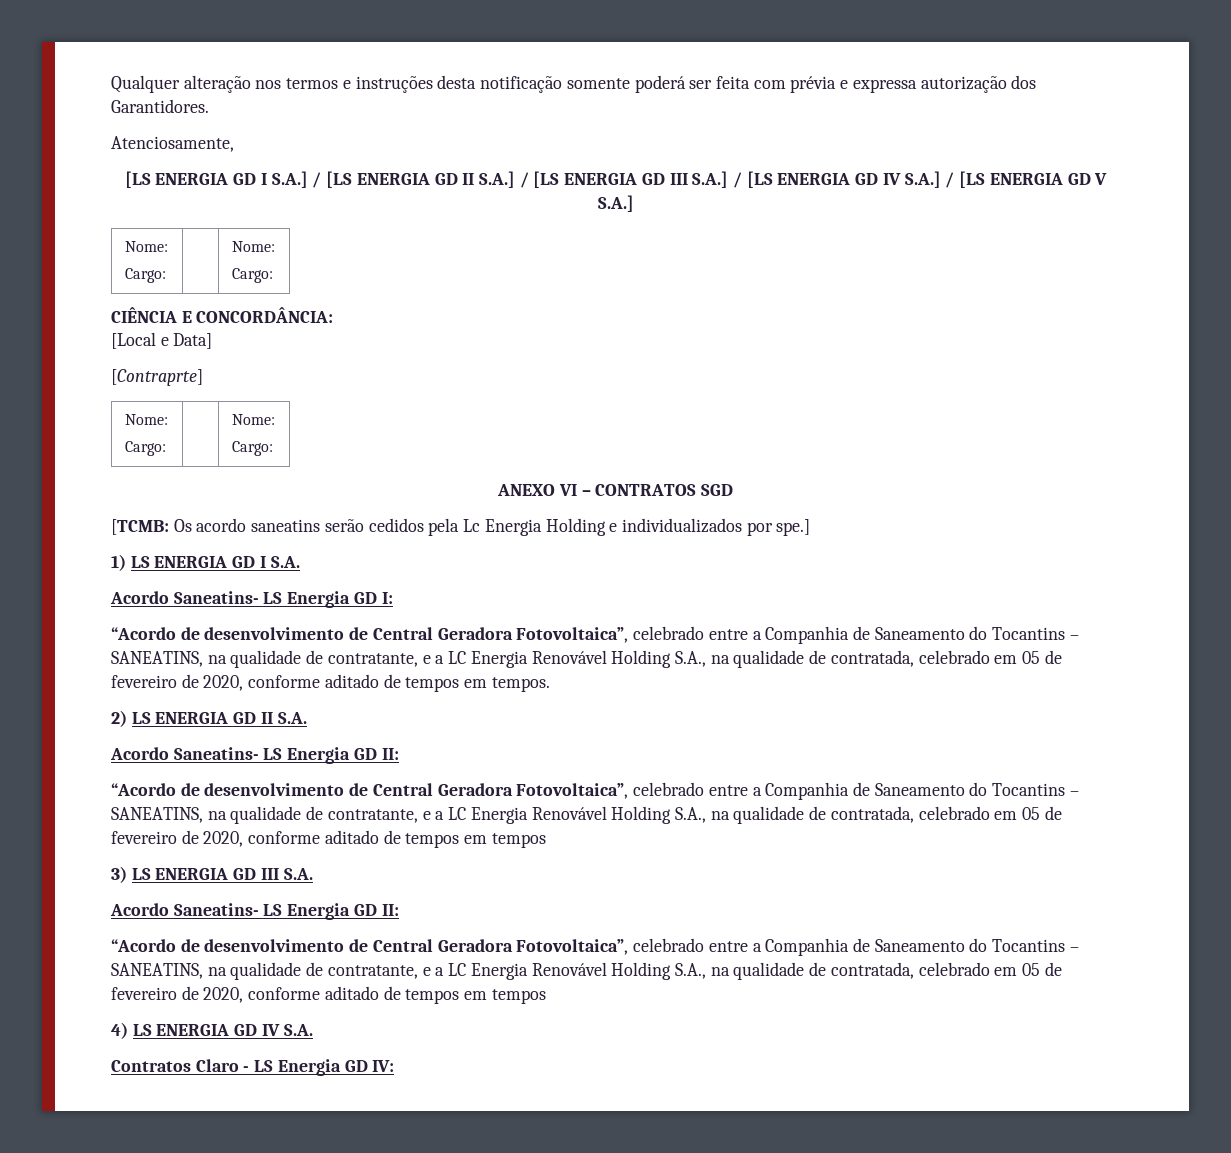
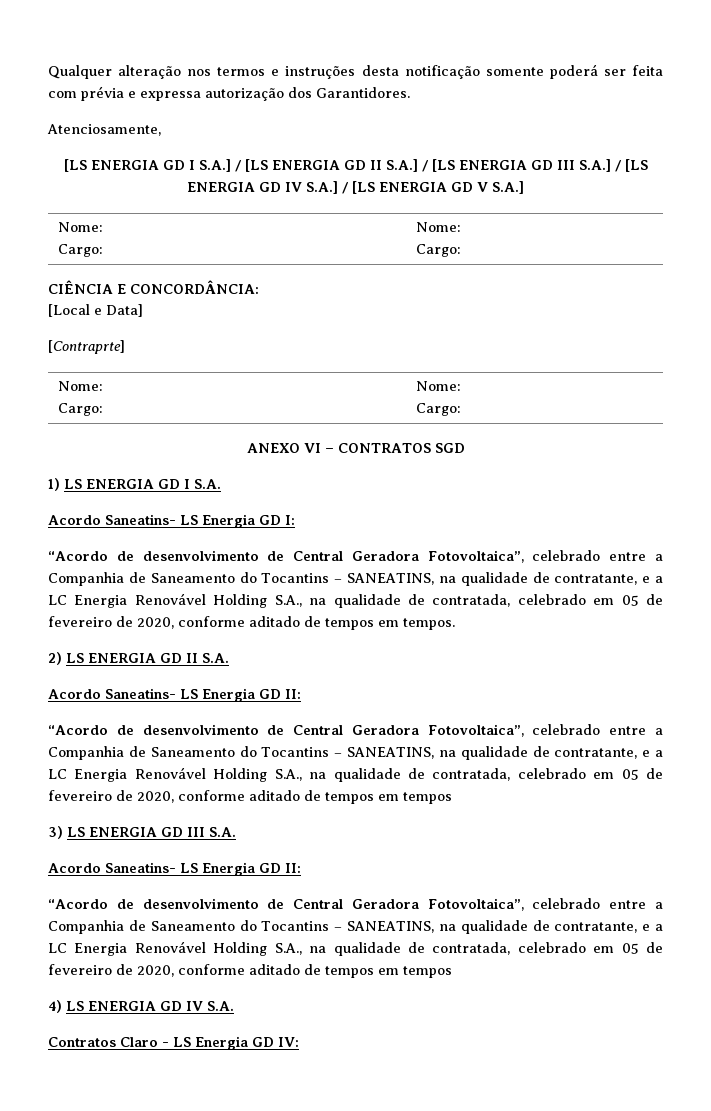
- [TCMB: Os acordo saneatins serão cedidos pela Lc Energia Holding e individualizados por spe.]

